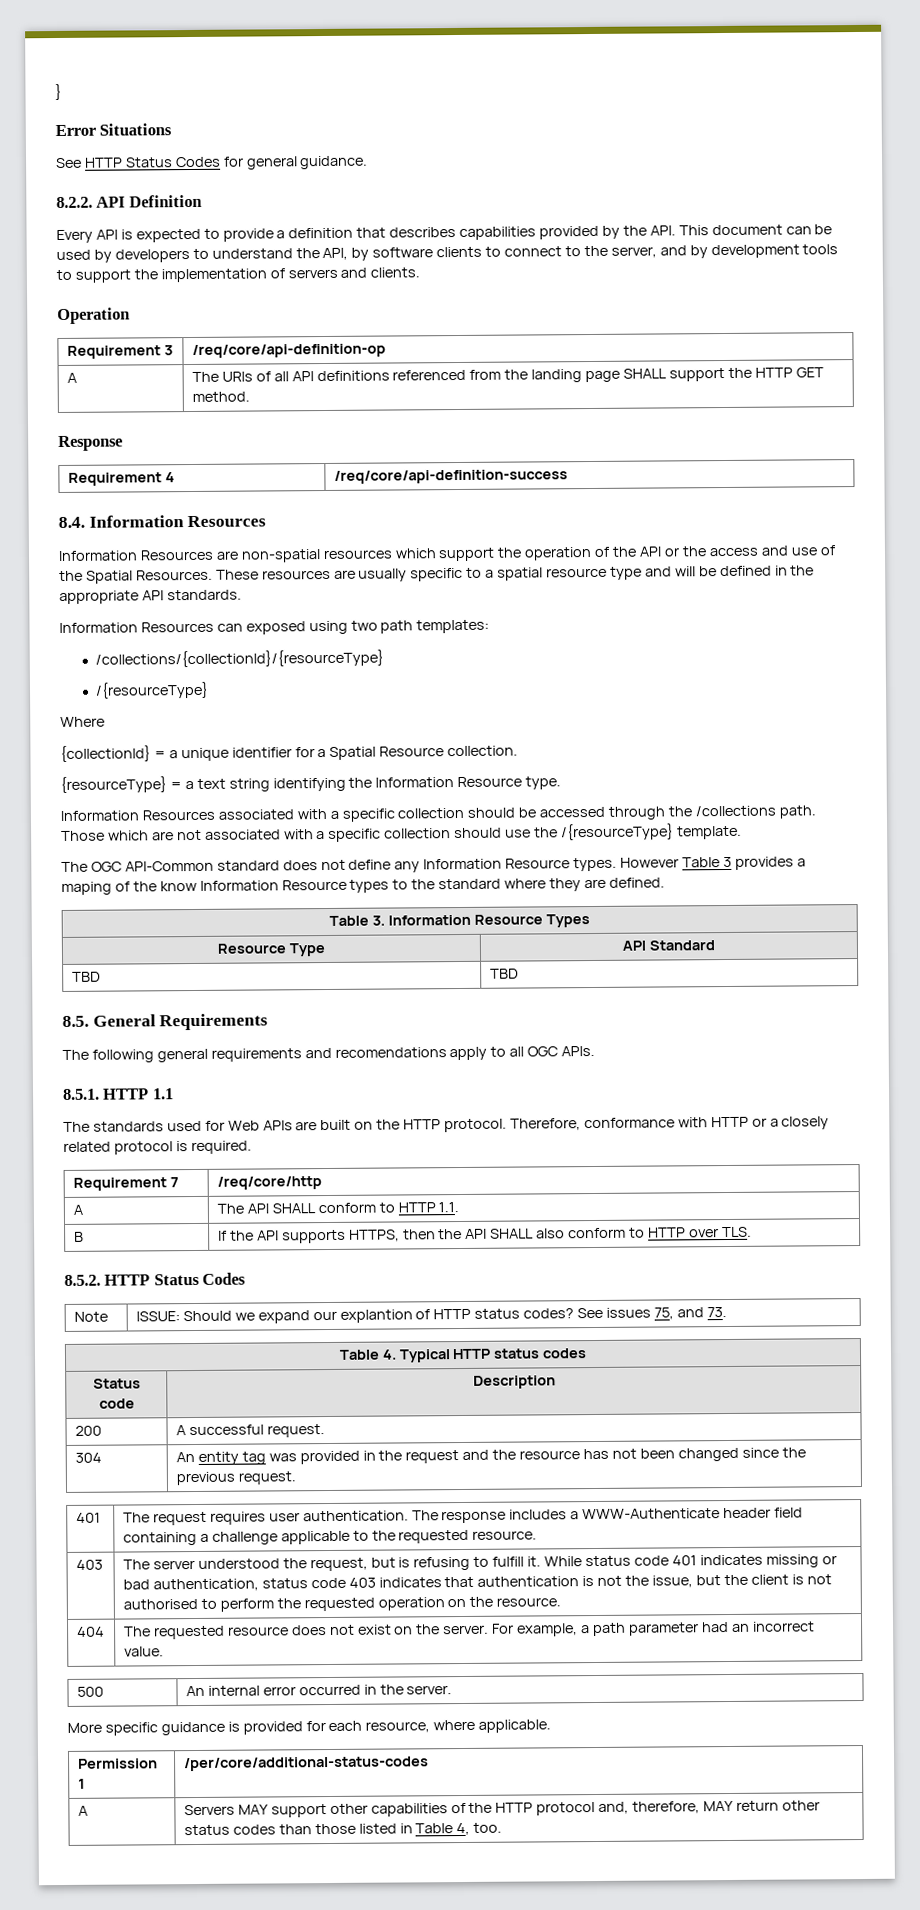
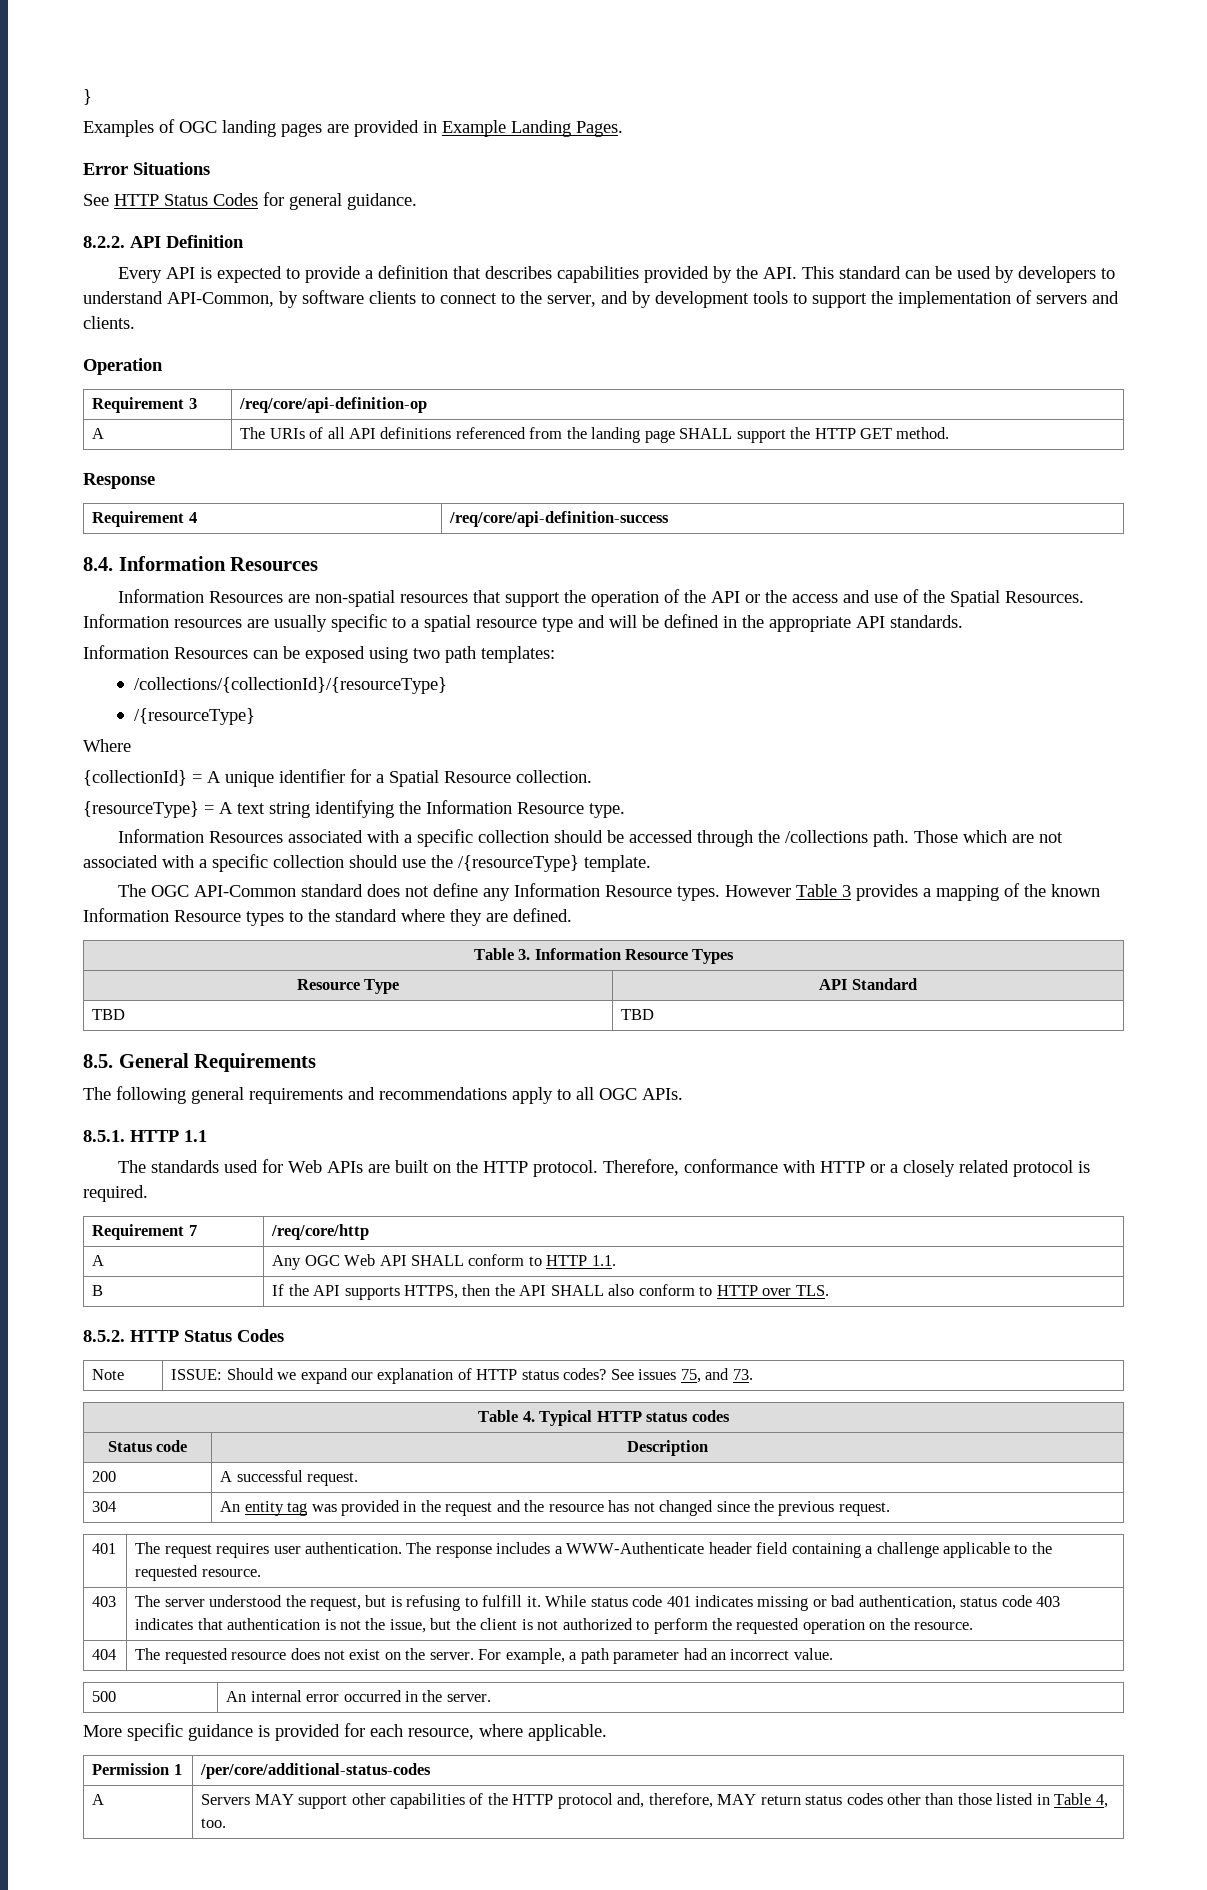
+ Examples of OGC landing pages are provided in Example Landing Pages.
- Every API is expected to provide a definition that describes capabilities provided by the API. This document can be used by developers to understand the API, by software clients to connect to the server, and by development tools to support the implementation of servers and clients.
+ Every API is expected to provide a definition that describes capabilities provided by the API. This standard can be used by developers to understand API-Common, by software clients to connect to the server, and by development tools to support the implementation of servers and clients.
- Information Resources are non-spatial resources which support the operation of the API or the access and use of the Spatial Resources.
+ Information Resources are non-spatial resources that support the operation of the API or the access and use of the Spatial Resources.
- These resources are usually specific to a spatial resource type and will be defined in the appropriate API standards.
+ Information resources are usually specific to a spatial resource type and will be defined in the appropriate API standards.
- Information Resources can exposed using two path templates:
+ Information Resources can be exposed using two path templates:
- {collectionId} = a unique identifier for a Spatial Resource collection.
+ {collectionId} = A unique identifier for a Spatial Resource collection.
- {resourceType} = a text string identifying the Information Resource type.
+ {resourceType} = A text string identifying the Information Resource type.
- However Table 3 provides a maping of the know Information Resource types to the standard where they are defined.
+ However Table 3 provides a mapping of the known Information Resource types to the standard where they are defined.
- The following general requirements and recomendations apply to all OGC APIs.
+ The following general requirements and recommendations apply to all OGC APIs.
- A | The API SHALL conform to HTTP 1.1.
+ A | Any OGC Web API SHALL conform to HTTP 1.1.
- Note | ISSUE: Should we expand our explantion of HTTP status codes? See issues 75, and 73.
+ Note | ISSUE: Should we expand our explanation of HTTP status codes? See issues 75, and 73.
- 304 | An entity tag was provided in the request and the resource has not been changed since the previous request.
+ 304 | An entity tag was provided in the request and the resource has not changed since the previous request.
- While status code 401 indicates missing or bad authentication, status code 403 indicates that authentication is not the issue, but the client is not authorised to perform the requested operation on the resource.
+ While status code 401 indicates missing or bad authentication, status code 403 indicates that authentication is not the issue, but the client is not authorized to perform the requested operation on the resource.
- A | Servers MAY support other capabilities of the HTTP protocol and, therefore, MAY return other status codes than those listed in Table 4, too.
+ A | Servers MAY support other capabilities of the HTTP protocol and, therefore, MAY return status codes other than those listed in Table 4, too.

